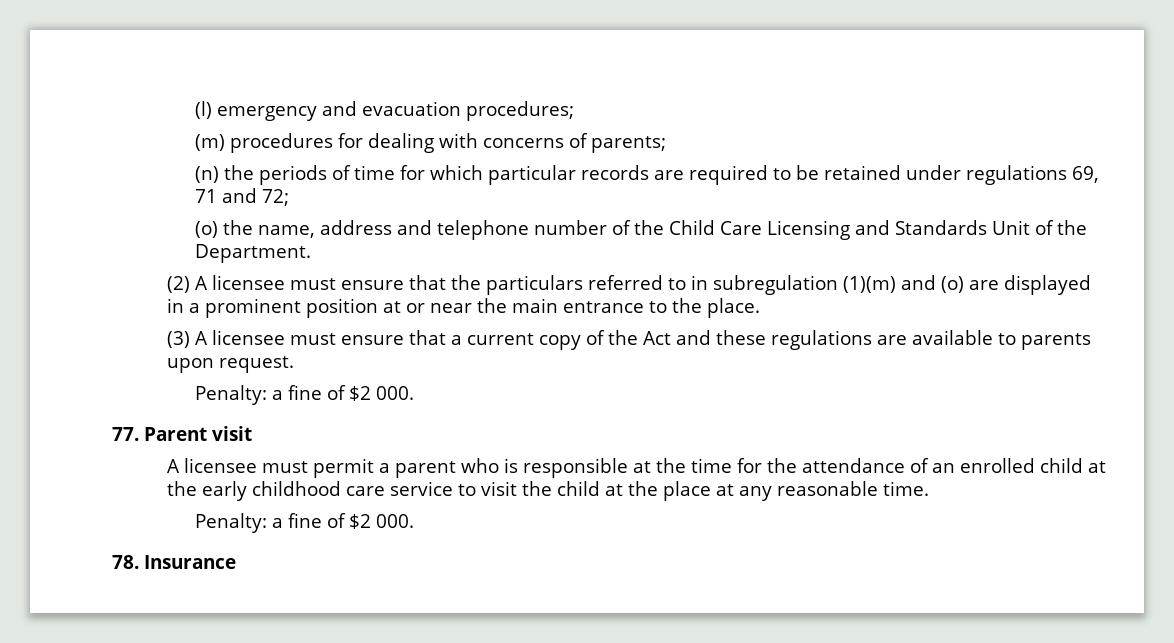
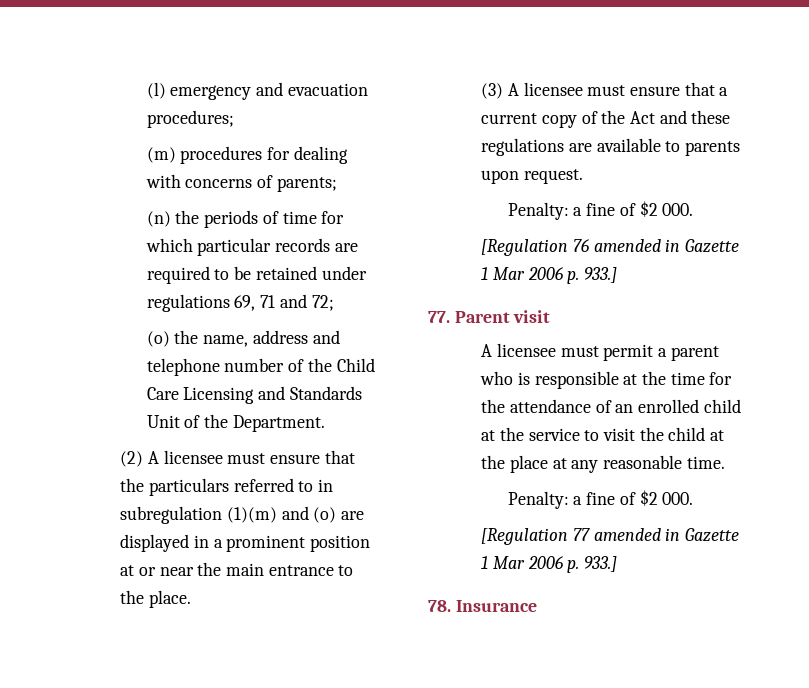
+ [Regulation 76 amended in Gazette 1 Mar 2006 p. 933.]
- A licensee must permit a parent who is responsible at the time for the attendance of an enrolled child at the early childhood care service to visit the child at the place at any reasonable time.
+ A licensee must permit a parent who is responsible at the time for the attendance of an enrolled child at the service to visit the child at the place at any reasonable time.
+ [Regulation 77 amended in Gazette 1 Mar 2006 p. 933.]

